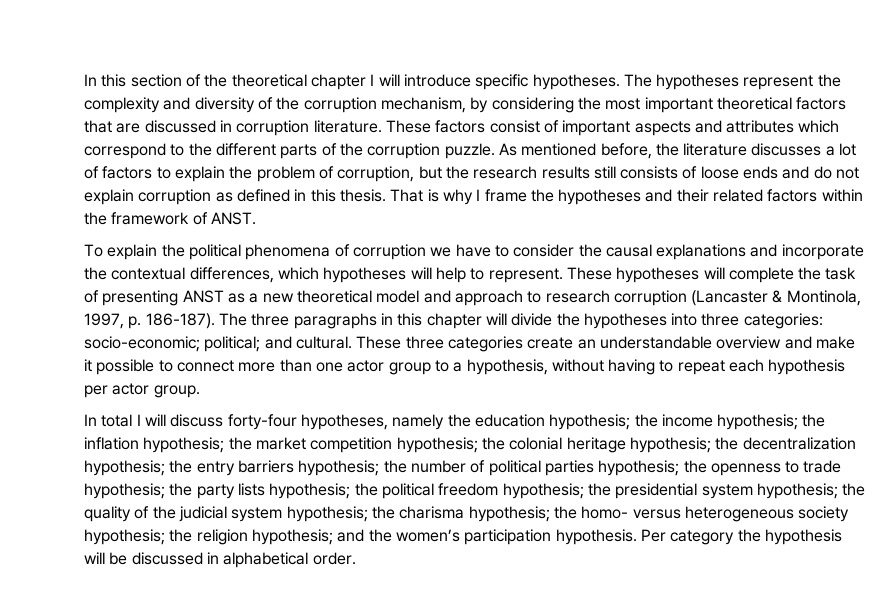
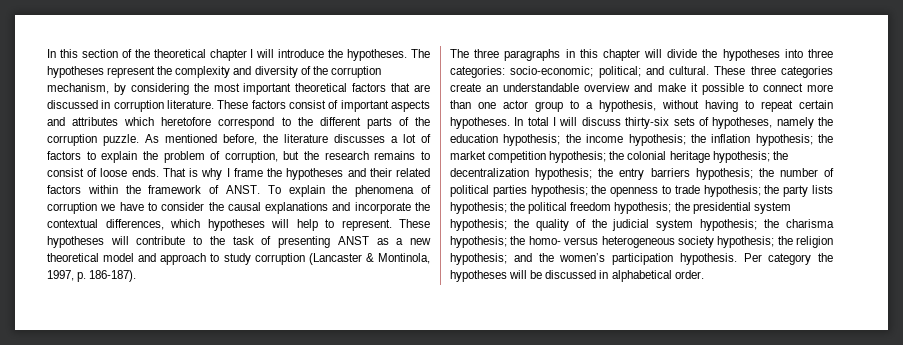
- In this section of the theoretical chapter I will introduce specific hypotheses.
+ In this section of the theoretical chapter I will introduce the hypotheses.
- These factors consist of important aspects and attributes which correspond to the different parts of the corruption puzzle.
+ These factors consist of important aspects and attributes which heretofore correspond to the different parts of the corruption puzzle.
- As mentioned before, the literature discusses a lot of factors to explain the problem of corruption, but the research results still consists of loose ends and do not explain corruption as defined in this thesis.
+ As mentioned before, the literature discusses a lot of factors to explain the problem of corruption, but the research remains to consist of loose ends.
- That is why I frame the hypotheses and their related factors within the framework of ANST.
- To explain the political phenomena of corruption we have to consider the causal explanations and incorporate the contextual differences, which hypotheses will help to represent.
+ That is why I frame the hypotheses and their related factors within the framework of ANST. To explain the phenomena of corruption we have to consider the causal explanations and incorporate the contextual differences, which hypotheses will help to represent.
- These hypotheses will complete the task of presenting ANST as a new theoretical model and approach to research corruption (Lancaster & Montinola, 1997, p. 186-187). The three paragraphs in this chapter will divide the hypotheses into three categories: socio-economic; political; and cultural.
+ These hypotheses will contribute to the task of presenting ANST as a new theoretical model and approach to study corruption (Lancaster & Montinola, 1997, p. 186-187).
+ The three paragraphs in this chapter will divide the hypotheses into three categories: socio-economic; political; and cultural.
- These three categories create an understandable overview and make it possible to connect more than one actor group to a hypothesis, without having to repeat each hypothesis per actor group.
- In total I will discuss forty-four hypotheses, namely the education hypothesis;
+ These three categories create an understandable overview and make it possible to connect more than one actor group to a hypothesis, without having to repeat certain hypotheses. In total I will discuss thirty-six sets of hypotheses, namely the education hypothesis;
- Per category the hypothesis will be discussed in alphabetical order.
+ Per category the hypotheses will be discussed in alphabetical order.

